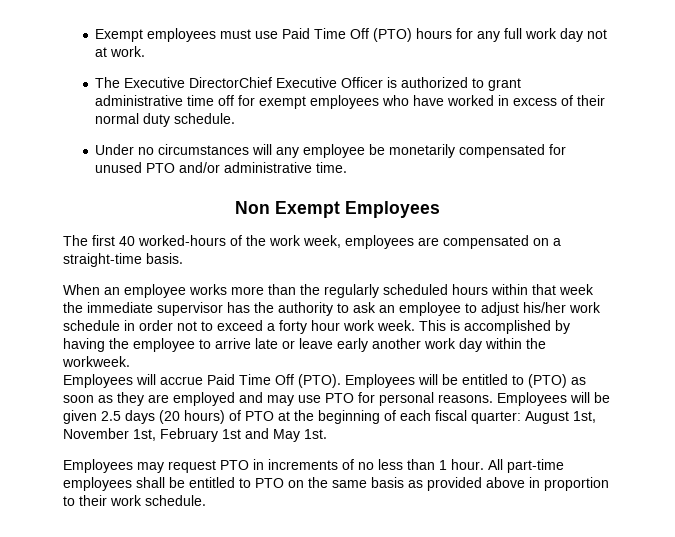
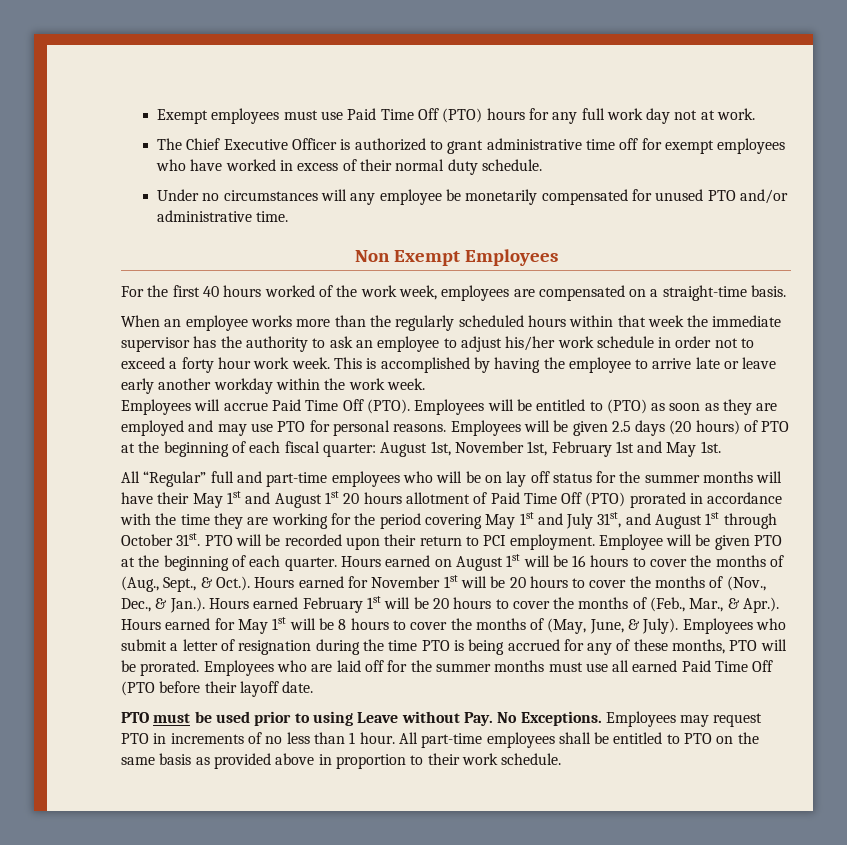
- The Executive DirectorChief Executive Officer is authorized to grant administrative time off for exempt employees who have worked in excess of their normal duty schedule.
+ The Chief Executive Officer is authorized to grant administrative time off for exempt employees who have worked in excess of their normal duty schedule.
- The first 40 worked-hours of the work week, employees are compensated on a straight-time basis.
+ For the first 40 hours worked of the work week, employees are compensated on a straight-time basis.
- This is accomplished by having the employee to arrive late or leave early another work day within the workweek.
+ This is accomplished by having the employee to arrive late or leave early another workday within the work week.
+ All “Regular” full and part-time employees who will be on lay off status for the summer months will have their May 1st and August 1st 20 hours allotment of Paid Time Off (PTO) prorated in accordance with the time they are working for the period covering May 1st and July 31st, and August 1st through October 31st. PTO will be recorded upon their return to PCI employment. Employee will be given PTO at the beginning of each quarter. Hours earned on August 1st will be 16 hours to cover the months of (Aug., Sept., & Oct.). Hours earned for November 1st will be 20 hours to cover the months of (Nov., Dec., & Jan.). Hours earned February 1st will be 20 hours to cover the months of (Feb., Mar., & Apr.). Hours earned for May 1st will be 8 hours to cover the months of (May, June, & July). Employees who submit a letter of resignation during the time PTO is being accrued for any of these months, PTO will be prorated. Employees who are laid off for the summer months must use all earned Paid Time Off (PTO before their layoff date.
+ PTO must be used prior to using Leave without Pay. No Exceptions.

